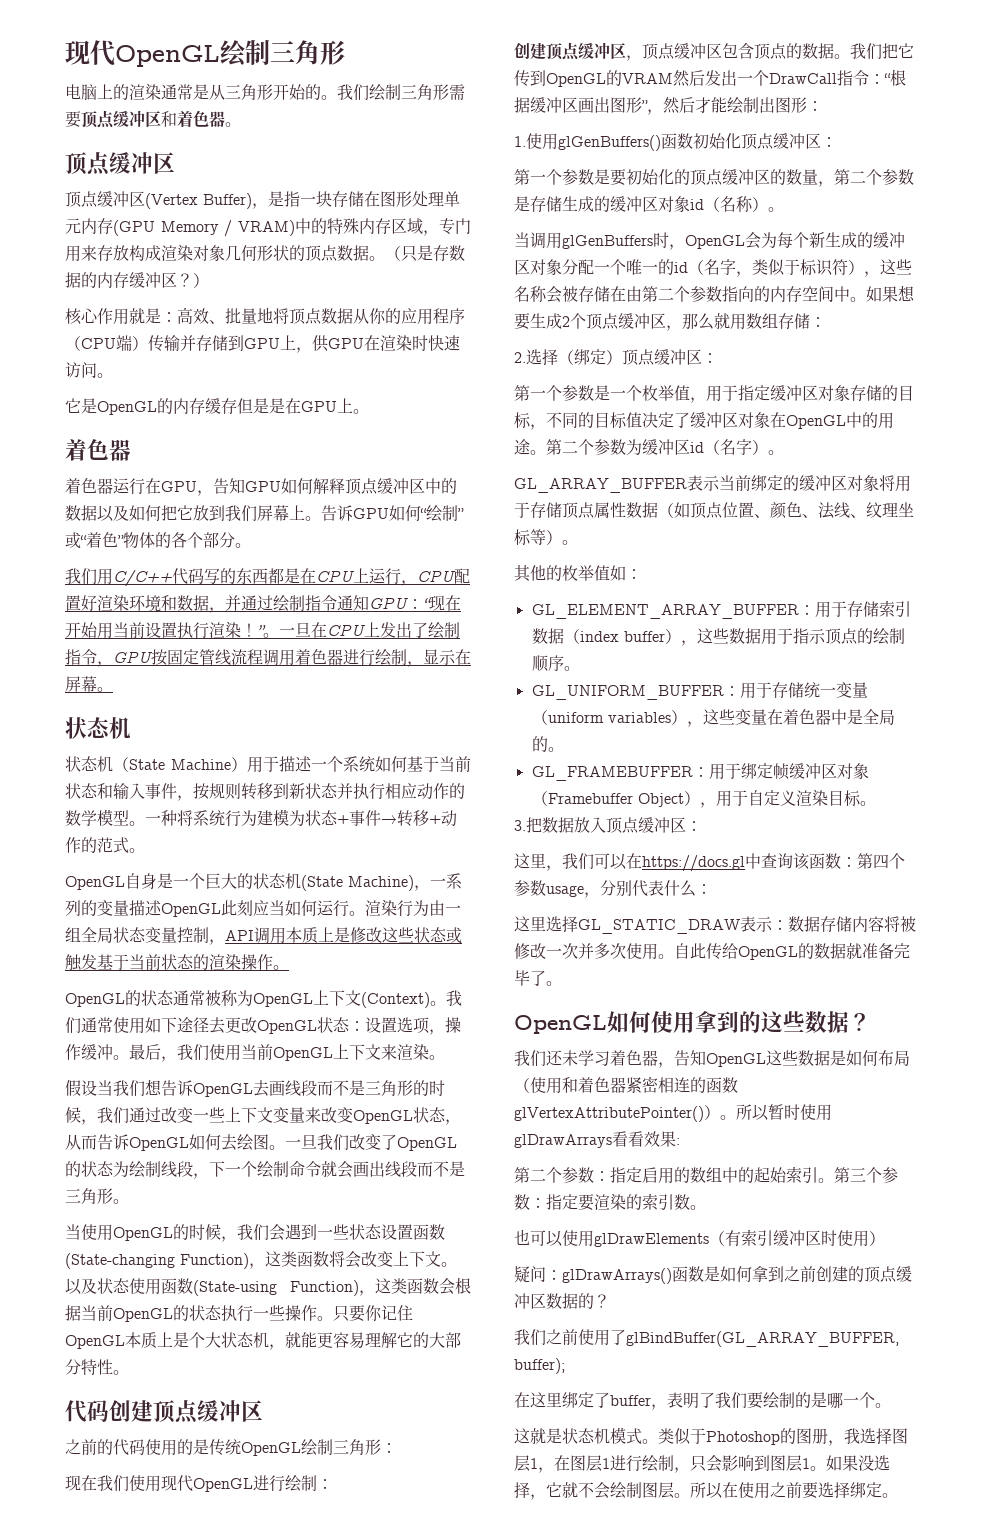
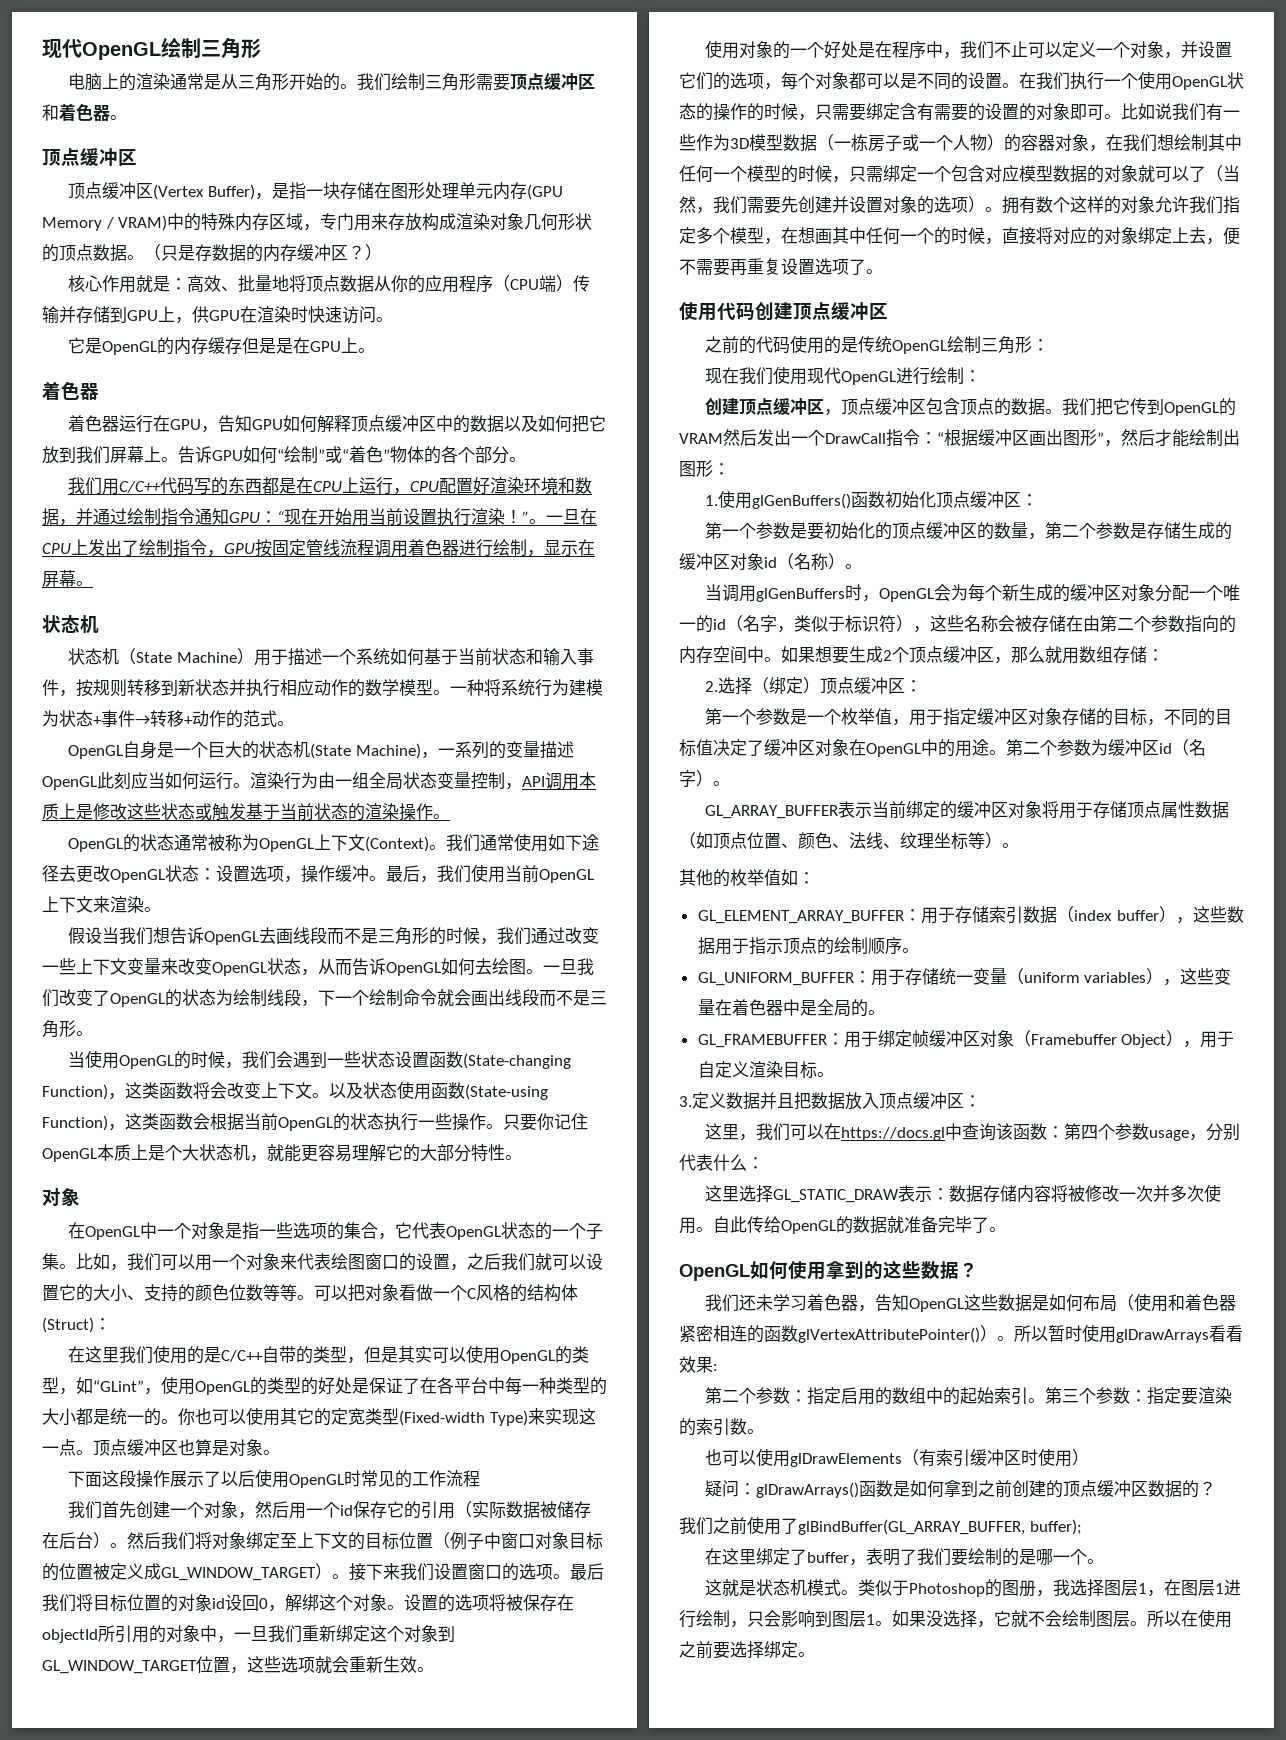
  只要你记住OpenGL本质上是个大状态机，就能更容易理解它的大部分特性。
- 代码创建顶点缓冲区
+ 对象
+ 在OpenGL中一个对象是指一些选项的集合，它代表OpenGL状态的一个子集。比如，我们可以用一个对象来代表绘图窗口的设置，之后我们就可以设置它的大小、支持的颜色位数等等。可以把对象看做一个C风格的结构体(Struct)：
+ 在这里我们使用的是C/C++自带的类型，但是其实可以使用OpenGL的类型，如“GLint”，使用OpenGL的类型的好处是保证了在各平台中每一种类型的大小都是统一的。你也可以使用其它的定宽类型(Fixed-width Type)来实现这一点。顶点缓冲区也算是对象。
+ 下面这段操作展示了以后使用OpenGL时常见的工作流程
+ 我们首先创建一个对象，然后用一个id保存它的引用（实际数据被储存在后台）。然后我们将对象绑定至上下文的目标位置（例子中窗口对象目标的位置被定义成GL_WINDOW_TARGET）。接下来我们设置窗口的选项。最后我们将目标位置的对象id设回0，解绑这个对象。设置的选项将被保存在objectId所引用的对象中，一旦我们重新绑定这个对象到GL_WINDOW_TARGET位置，这些选项就会重新生效。
+ 使用对象的一个好处是在程序中，我们不止可以定义一个对象，并设置它们的选项，每个对象都可以是不同的设置。在我们执行一个使用OpenGL状态的操作的时候，只需要绑定含有需要的设置的对象即可。比如说我们有一些作为3D模型数据（一栋房子或一个人物）的容器对象，在我们想绘制其中任何一个模型的时候，只需绑定一个包含对应模型数据的对象就可以了（当然，我们需要先创建并设置对象的选项）。拥有数个这样的对象允许我们指定多个模型，在想画其中任何一个的时候，直接将对应的对象绑定上去，便不需要再重复设置选项了。
+ 使用代码创建顶点缓冲区
- 3.把数据放入顶点缓冲区：
+ 3.定义数据并且把数据放入顶点缓冲区：

